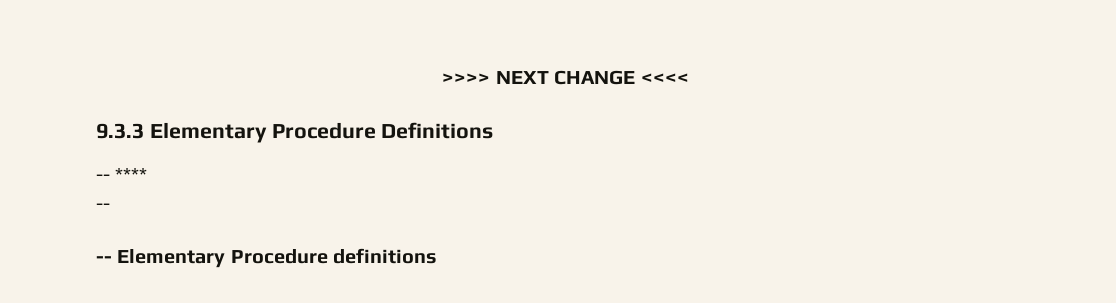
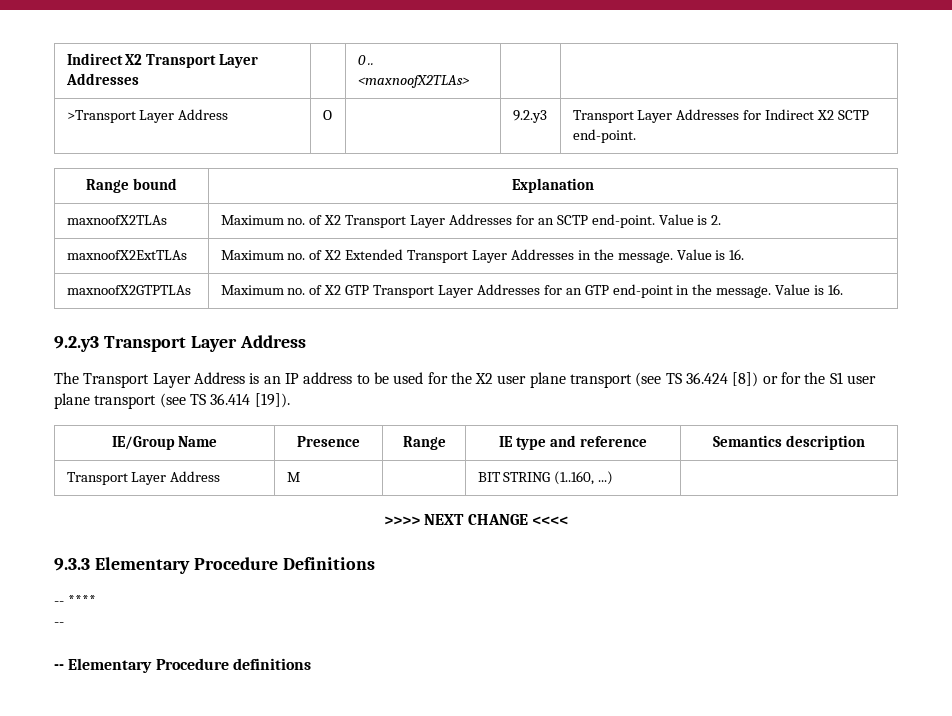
+ Indirect X2 Transport Layer Addresses | | 0 .. <maxnoofX2TLAs> | |
+ >Transport Layer Address | O | | 9.2.y3 | Transport Layer Addresses for Indirect X2 SCTP end-point.
+ Range bound | Explanation
+ maxnoofX2TLAs | Maximum no. of X2 Transport Layer Addresses for an SCTP end-point. Value is 2.
+ maxnoofX2ExtTLAs | Maximum no. of X2 Extended Transport Layer Addresses in the message. Value is 16.
+ maxnoofX2GTPTLAs | Maximum no. of X2 GTP Transport Layer Addresses for an GTP end-point in the message. Value is 16.
+ 9.2.y3 Transport Layer Address
+ The Transport Layer Address is an IP address to be used for the X2 user plane transport (see TS 36.424 [8]) or for the S1 user plane transport (see TS 36.414 [19]).
+ IE/Group Name | Presence | Range | IE type and reference | Semantics description
+ Transport Layer Address | M | | BIT STRING (1..160, ...) |

